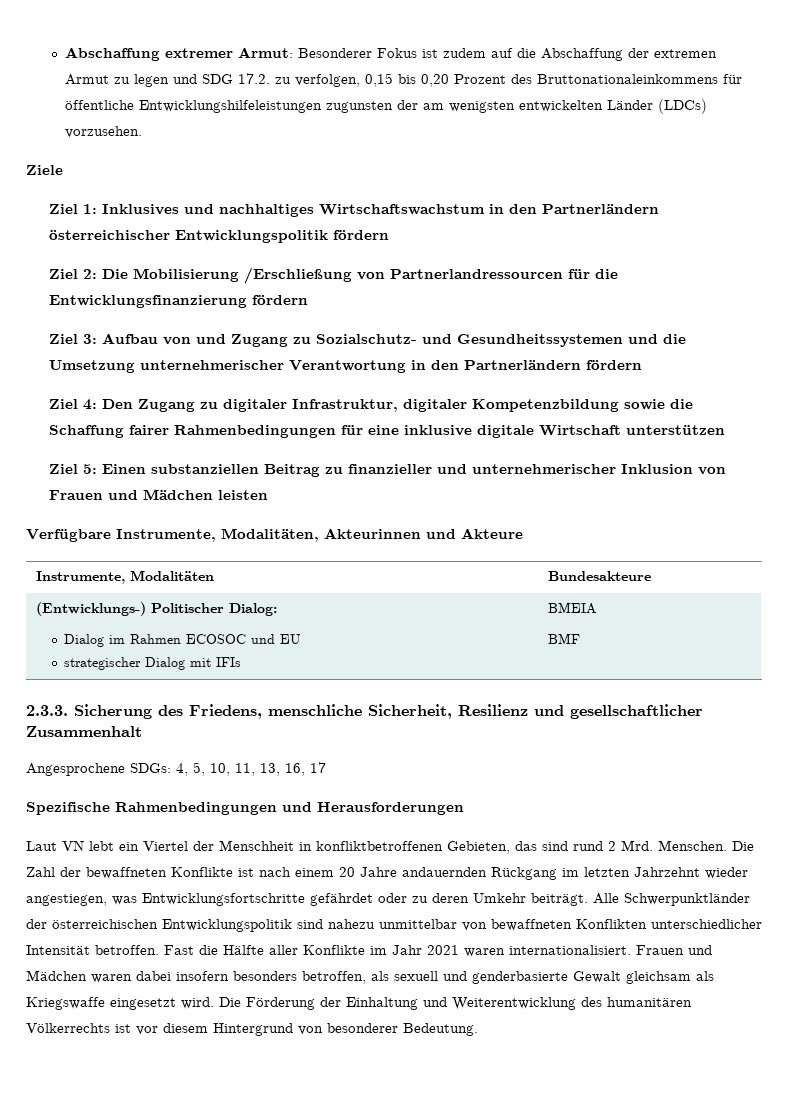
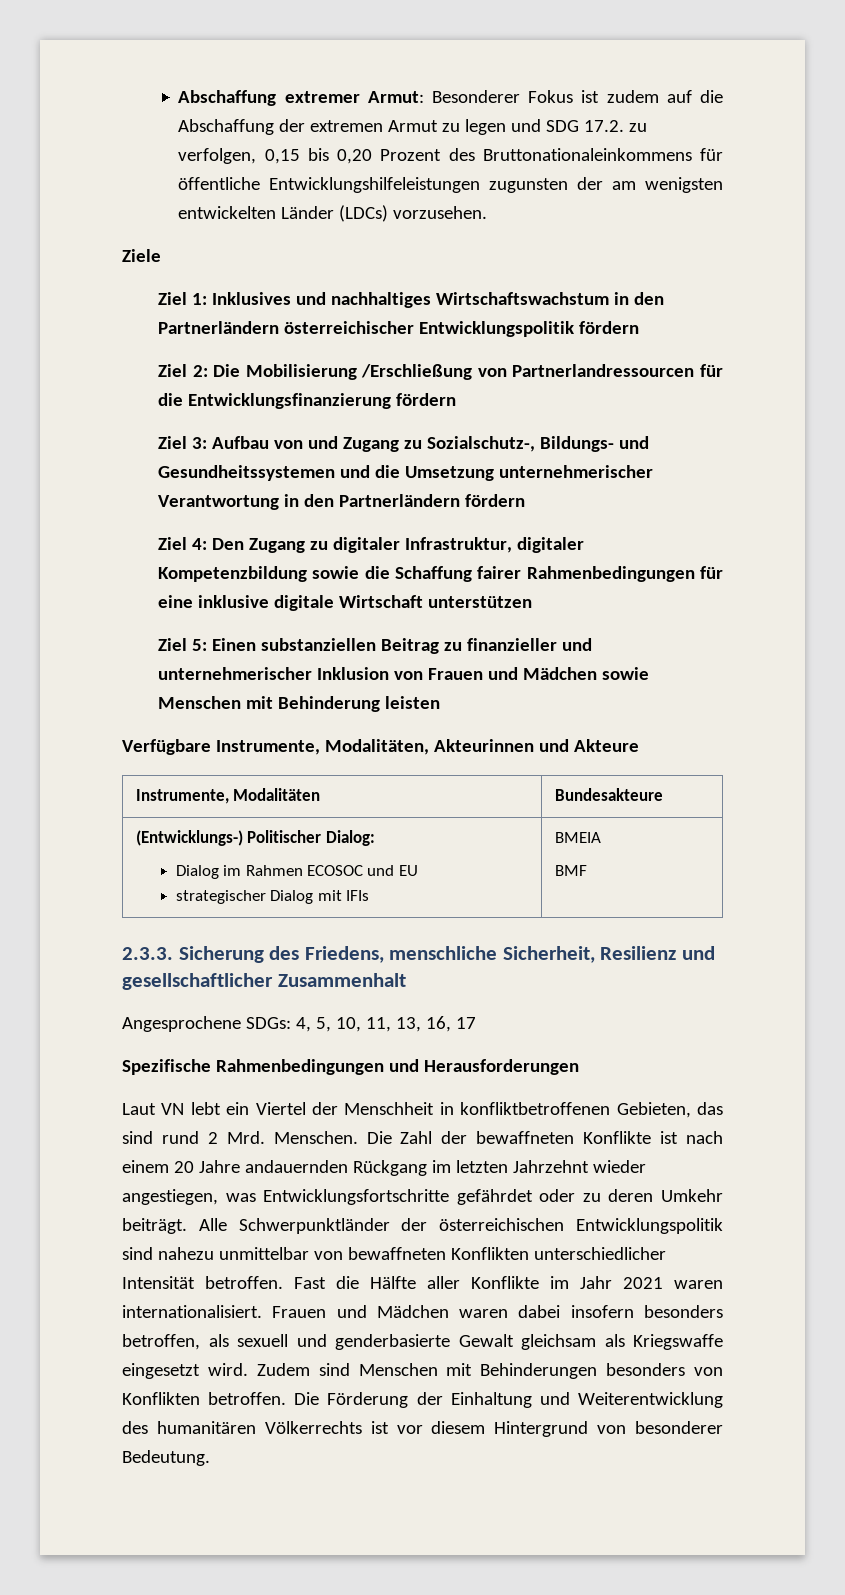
- Ziel 3: Aufbau von und Zugang zu Sozialschutz- und Gesundheitssystemen und die Umsetzung unternehmerischer Verantwortung in den Partnerländern fördern
+ Ziel 3: Aufbau von und Zugang zu Sozialschutz-, Bildungs- und Gesundheitssystemen und die Umsetzung unternehmerischer Verantwortung in den Partnerländern fördern
- Ziel 5: Einen substanziellen Beitrag zu finanzieller und unternehmerischer Inklusion von Frauen und Mädchen leisten
+ Ziel 5: Einen substanziellen Beitrag zu finanzieller und unternehmerischer Inklusion von Frauen und Mädchen sowie Menschen mit Behinderung leisten
+ Zudem sind Menschen mit Behinderungen besonders von Konflikten betroffen.

